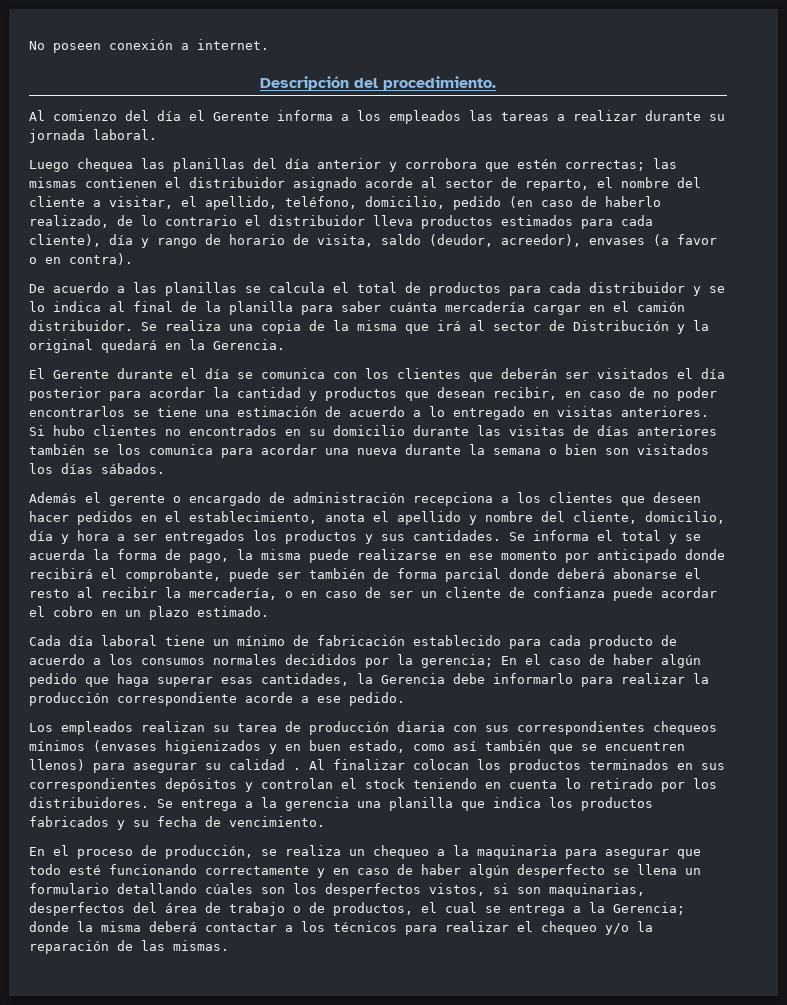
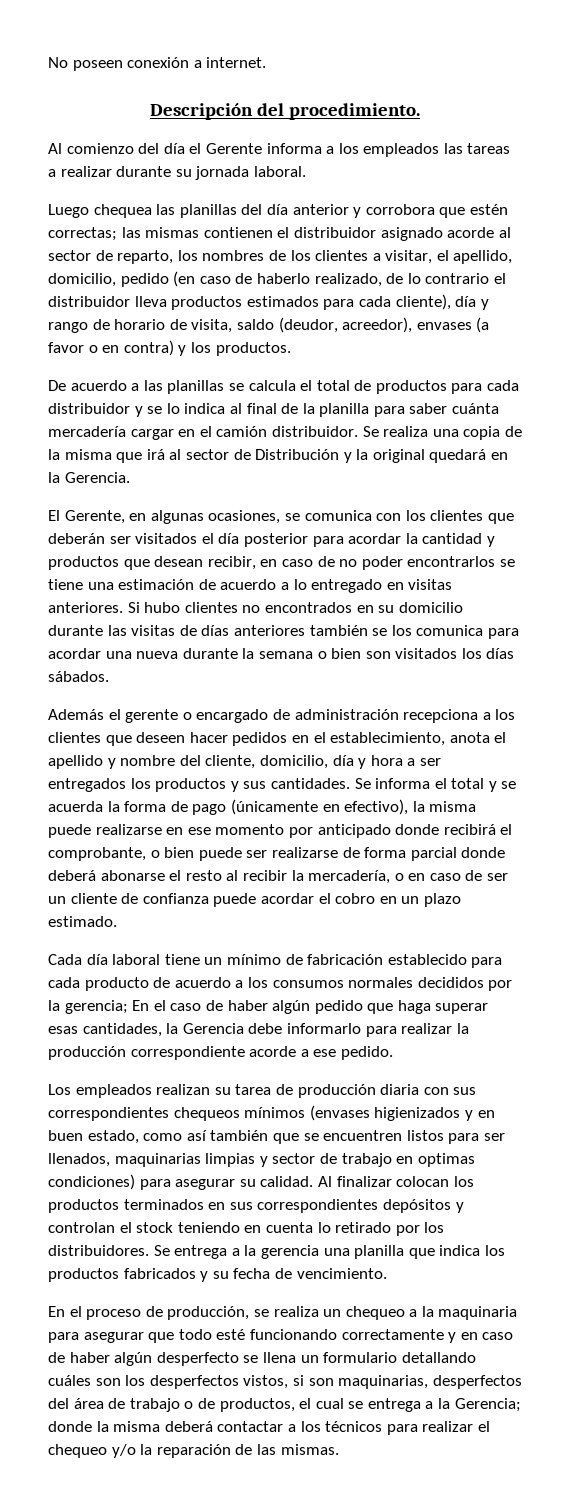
- Luego chequea las planillas del día anterior y corrobora que estén correctas; las mismas contienen el distribuidor asignado acorde al sector de reparto, el nombre del cliente a visitar, el apellido, teléfono, domicilio, pedido (en caso de haberlo realizado, de lo contrario el distribuidor lleva productos estimados para cada cliente), día y rango de horario de visita, saldo (deudor, acreedor), envases (a favor o en contra).
+ Luego chequea las planillas del día anterior y corrobora que estén correctas; las mismas contienen el distribuidor asignado acorde al sector de reparto, los nombres de los clientes a visitar, el apellido, domicilio, pedido (en caso de haberlo realizado, de lo contrario el distribuidor lleva productos estimados para cada cliente), día y rango de horario de visita, saldo (deudor, acreedor), envases (a favor o en contra) y los productos.
- El Gerente durante el día se comunica con los clientes que deberán ser visitados el día posterior para acordar la cantidad y productos que desean recibir, en caso de no poder encontrarlos se tiene una estimación de acuerdo a lo entregado en visitas anteriores.
+ El Gerente, en algunas ocasiones, se comunica con los clientes que deberán ser visitados el día posterior para acordar la cantidad y productos que desean recibir, en caso de no poder encontrarlos se tiene una estimación de acuerdo a lo entregado en visitas anteriores.
- Se informa el total y se acuerda la forma de pago, la misma puede realizarse en ese momento por anticipado donde recibirá el comprobante, puede ser también de forma parcial donde deberá abonarse el resto al recibir la mercadería, o en caso de ser un cliente de confianza puede acordar el cobro en un plazo estimado.
+ Se informa el total y se acuerda la forma de pago (únicamente en efectivo), la misma puede realizarse en ese momento por anticipado donde recibirá el comprobante, o bien puede ser realizarse de forma parcial donde deberá abonarse el resto al recibir la mercadería, o en caso de ser un cliente de confianza puede acordar el cobro en un plazo estimado.
- Los empleados realizan su tarea de producción diaria con sus correspondientes chequeos mínimos (envases higienizados y en buen estado, como así también que se encuentren llenos) para asegurar su calidad .
+ Los empleados realizan su tarea de producción diaria con sus correspondientes chequeos mínimos (envases higienizados y en buen estado, como así también que se encuentren listos para ser llenados, maquinarias limpias y sector de trabajo en optimas condiciones) para asegurar su calidad.
- En el proceso de producción, se realiza un chequeo a la maquinaria para asegurar que todo esté funcionando correctamente y en caso de haber algún desperfecto se llena un formulario detallando cúales son los desperfectos vistos, si son maquinarias, desperfectos del área de trabajo o de productos, el cual se entrega a la Gerencia;
+ En el proceso de producción, se realiza un chequeo a la maquinaria para asegurar que todo esté funcionando correctamente y en caso de haber algún desperfecto se llena un formulario detallando cuáles son los desperfectos vistos, si son maquinarias, desperfectos del área de trabajo o de productos, el cual se entrega a la Gerencia;

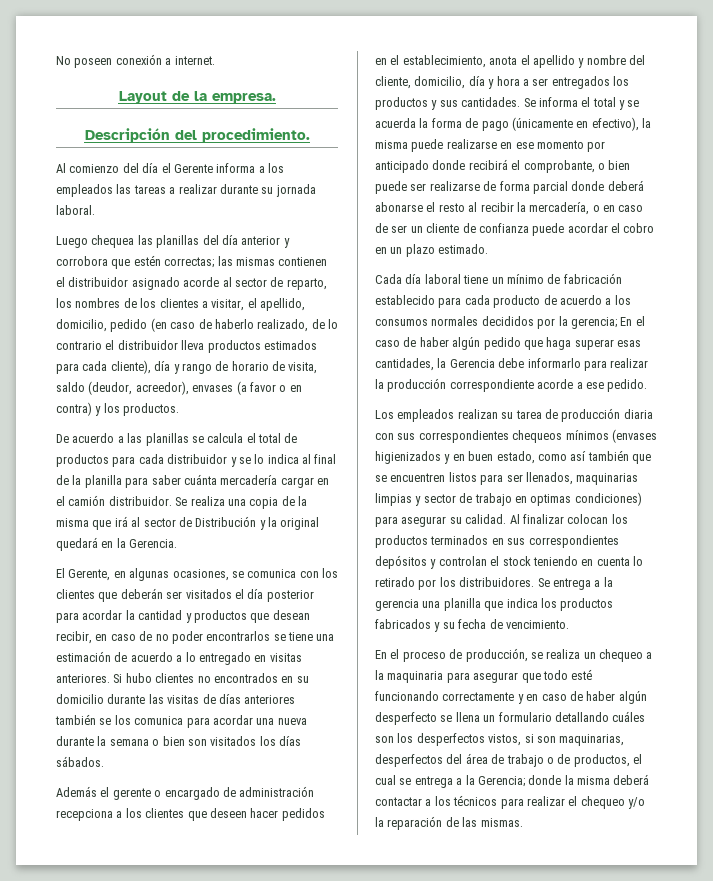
+ Layout de la empresa.

